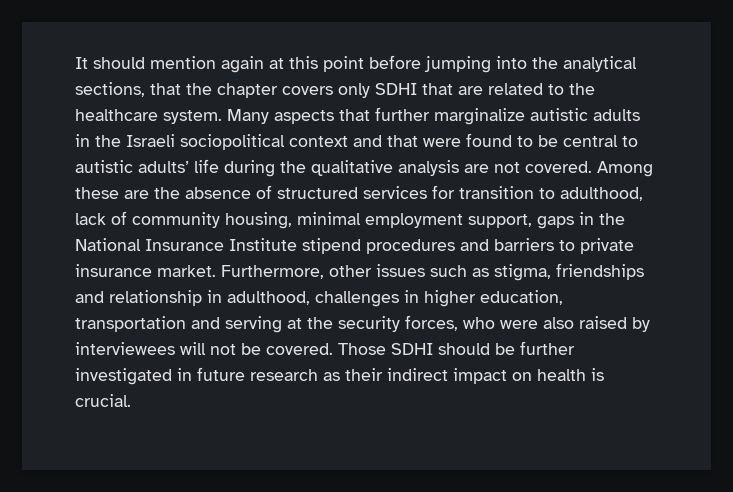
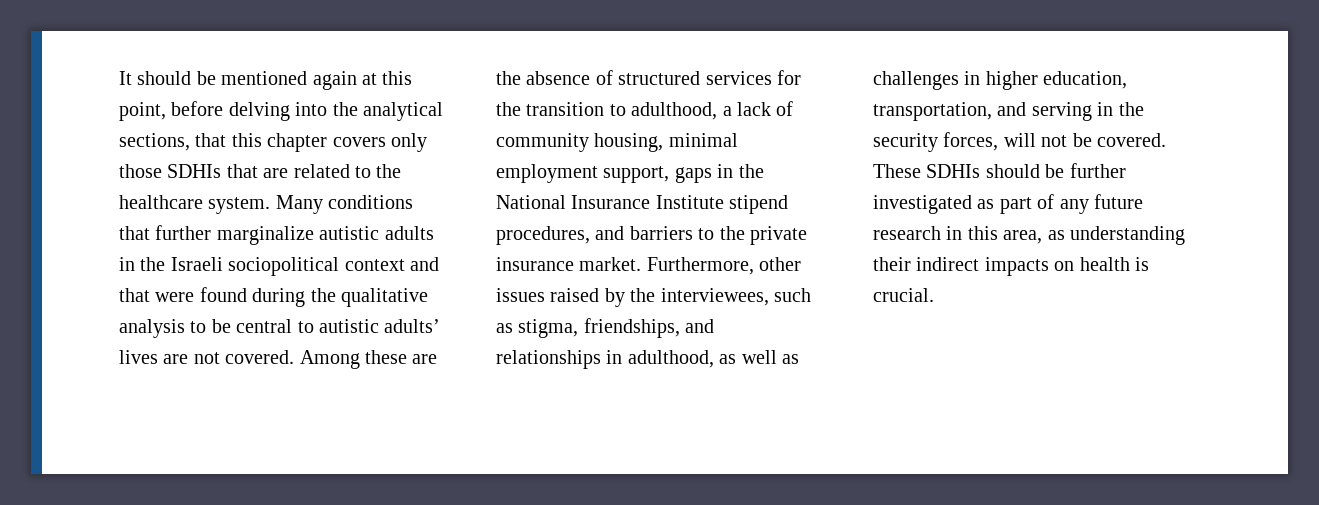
- It should mention again at this point before jumping into the analytical sections, that the chapter covers only SDHI that are related to the healthcare system.
+ It should be mentioned again at this point, before delving into the analytical sections, that this chapter covers only those SDHIs that are related to the healthcare system.
- Many aspects that further marginalize autistic adults in the Israeli sociopolitical context and that were found to be central to autistic adults’ life during the qualitative analysis are not covered.
+ Many conditions that further marginalize autistic adults in the Israeli sociopolitical context and that were found during the qualitative analysis to be central to autistic adults’ lives are not covered.
- Among these are the absence of structured services for transition to adulthood, lack of community housing, minimal employment support, gaps in the National Insurance Institute stipend procedures and barriers to private insurance market.
+ Among these are the absence of structured services for the transition to adulthood, a lack of community housing, minimal employment support, gaps in the National Insurance Institute stipend procedures, and barriers to the private insurance market.
- Furthermore, other issues such as stigma, friendships and relationship in adulthood, challenges in higher education, transportation and serving at the security forces, who were also raised by interviewees will not be covered.
+ Furthermore, other issues raised by the interviewees, such as stigma, friendships, and relationships in adulthood, as well as challenges in higher education, transportation, and serving in the security forces, will not be covered.
- Those SDHI should be further investigated in future research as their indirect impact on health is crucial.
+ These SDHIs should be further investigated as part of any future research in this area, as understanding their indirect impacts on health is crucial.

